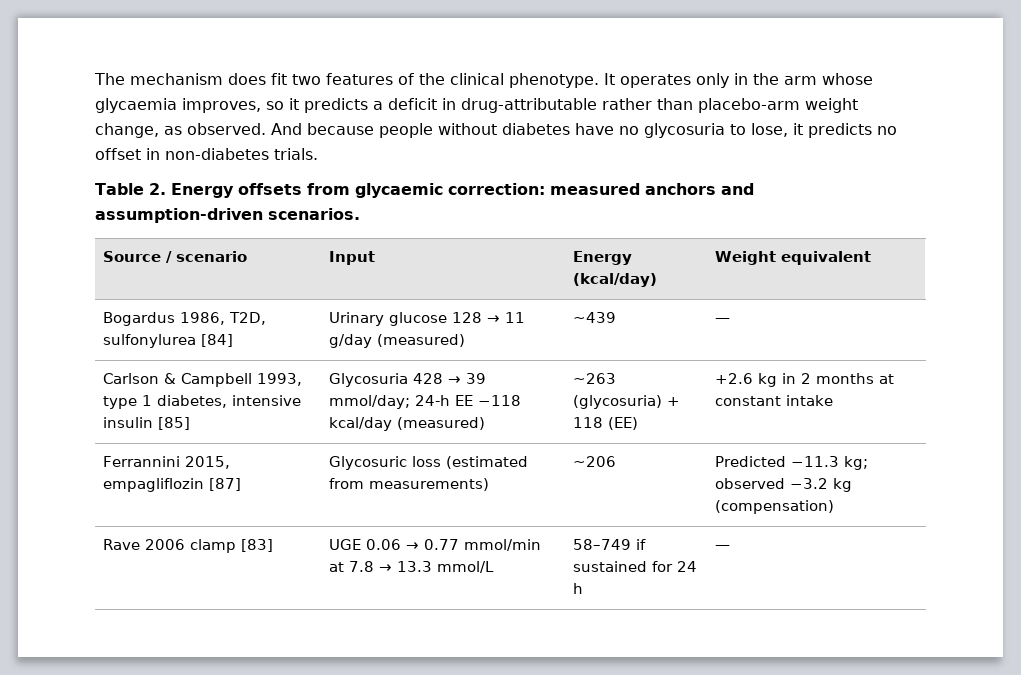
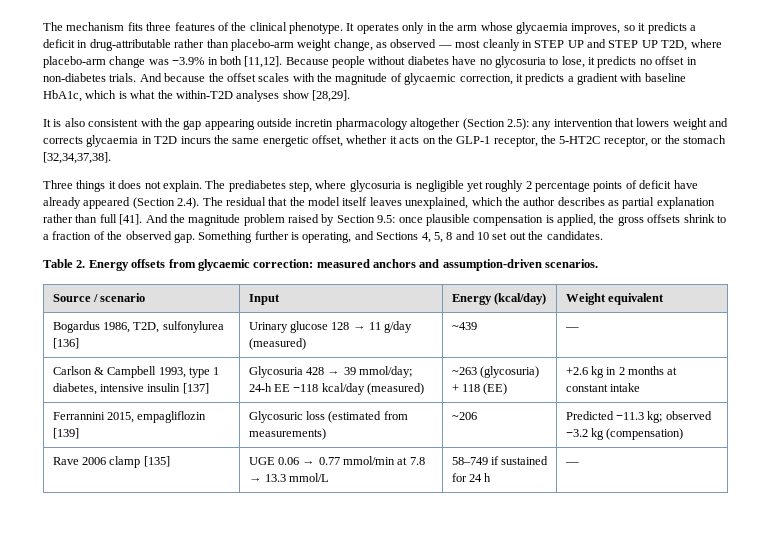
- The mechanism does fit two features of the clinical phenotype.
+ The mechanism fits three features of the clinical phenotype.
- It operates only in the arm whose glycaemia improves, so it predicts a deficit in drug-attributable rather than placebo-arm weight change, as observed. And because people without diabetes have no glycosuria to lose, it predicts no offset in non-diabetes trials.
+ It operates only in the arm whose glycaemia improves, so it predicts a deficit in drug-attributable rather than placebo-arm weight change, as observed — most cleanly in STEP UP and STEP UP T2D, where placebo-arm change was −3.9% in both [11,12]. Because people without diabetes have no glycosuria to lose, it predicts no offset in non-diabetes trials. And because the offset scales with the magnitude of glycaemic correction, it predicts a gradient with baseline HbA1c, which is what the within-T2D analyses show [28,29].
+ It is also consistent with the gap appearing outside incretin pharmacology altogether (Section 2.5): any intervention that lowers weight and corrects glycaemia in T2D incurs the same energetic offset, whether it acts on the GLP-1 receptor, the 5-HT2C receptor, or the stomach [32,34,37,38].
+ Three things it does not explain. The prediabetes step, where glycosuria is negligible yet roughly 2 percentage points of deficit have already appeared (Section 2.4). The residual that the model itself leaves unexplained, which the author describes as partial explanation rather than full [41]. And the magnitude problem raised by Section 9.5: once plausible compensation is applied, the gross offsets shrink to a fraction of the observed gap. Something further is operating, and Sections 4, 5, 8 and 10 set out the candidates.
- Bogardus 1986, T2D, sulfonylurea [84] | Urinary glucose 128 → 11 g/day (measured) | ~439 | —
+ Bogardus 1986, T2D, sulfonylurea [136] | Urinary glucose 128 → 11 g/day (measured) | ~439 | —
- Carlson & Campbell 1993, type 1 diabetes, intensive insulin [85] | Glycosuria 428 → 39 mmol/day; 24-h EE −118 kcal/day (measured) | ~263 (glycosuria) + 118 (EE) | +2.6 kg in 2 months at constant intake
+ Carlson & Campbell 1993, type 1 diabetes, intensive insulin [137] | Glycosuria 428 → 39 mmol/day; 24-h EE −118 kcal/day (measured) | ~263 (glycosuria) + 118 (EE) | +2.6 kg in 2 months at constant intake
- Ferrannini 2015, empagliflozin [87] | Glycosuric loss (estimated from measurements) | ~206 | Predicted −11.3 kg; observed −3.2 kg (compensation)
+ Ferrannini 2015, empagliflozin [139] | Glycosuric loss (estimated from measurements) | ~206 | Predicted −11.3 kg; observed −3.2 kg (compensation)
- Rave 2006 clamp [83] | UGE 0.06 → 0.77 mmol/min at 7.8 → 13.3 mmol/L | 58–749 if sustained for 24 h | —
+ Rave 2006 clamp [135] | UGE 0.06 → 0.77 mmol/min at 7.8 → 13.3 mmol/L | 58–749 if sustained for 24 h | —

